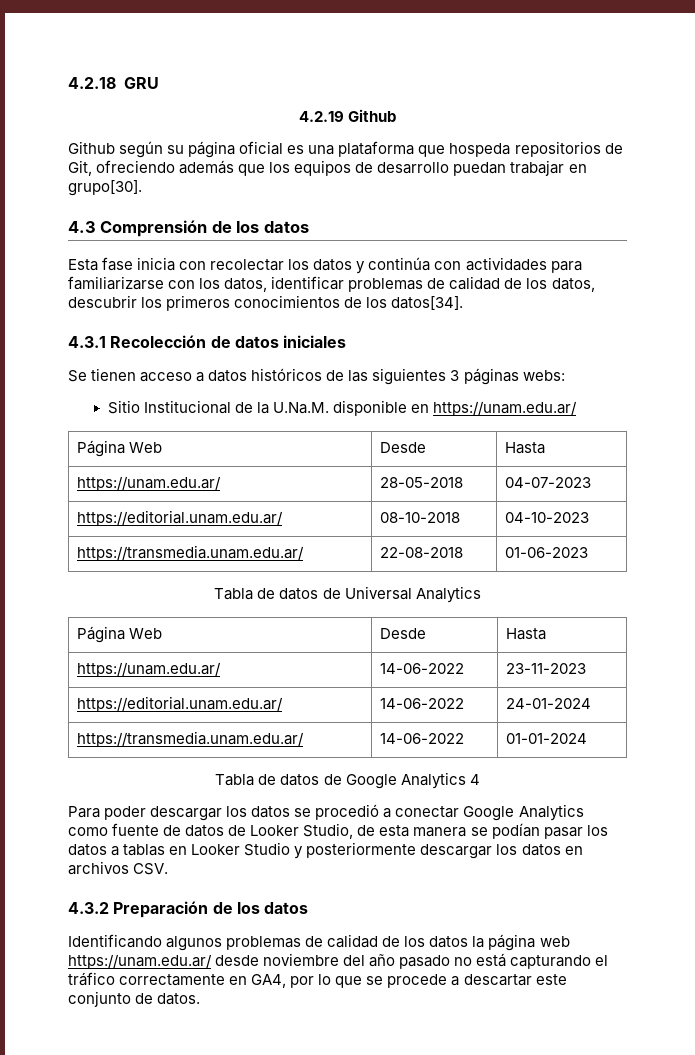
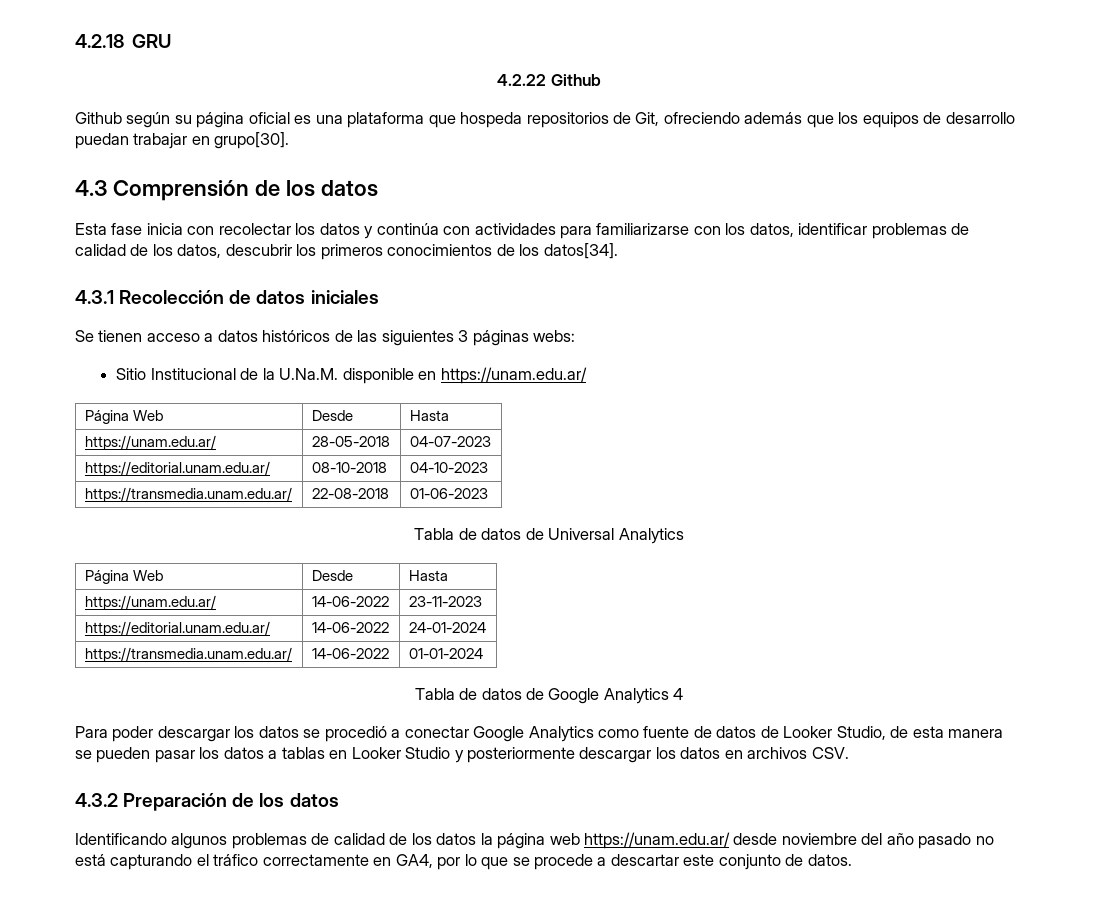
- 4.2.19 Github
+ 4.2.22 Github
- Para poder descargar los datos se procedió a conectar Google Analytics como fuente de datos de Looker Studio, de esta manera se podían pasar los datos a tablas en Looker Studio y posteriormente descargar los datos en archivos CSV.
+ Para poder descargar los datos se procedió a conectar Google Analytics como fuente de datos de Looker Studio, de esta manera se pueden pasar los datos a tablas en Looker Studio y posteriormente descargar los datos en archivos CSV.

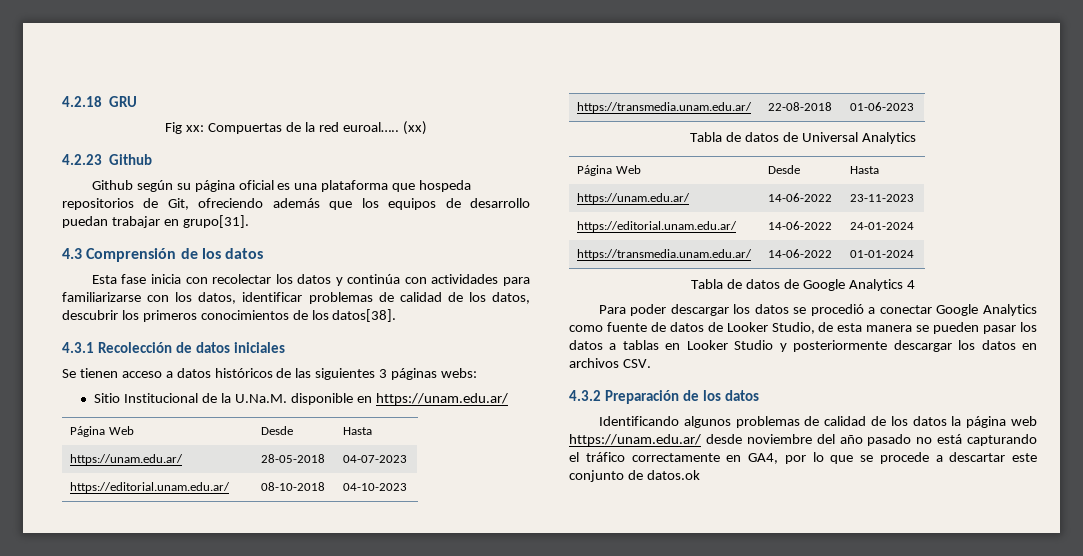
- 4.2.22 Github
+ Fig xx: Compuertas de la red euroal….. (xx)
+ 4.2.23 Github
- Github según su página oficial es una plataforma que hospeda repositorios de Git, ofreciendo además que los equipos de desarrollo puedan trabajar en grupo[30].
+ Github según su página oficial es una plataforma que hospeda repositorios de Git, ofreciendo además que los equipos de desarrollo puedan trabajar en grupo[31].
- Esta fase inicia con recolectar los datos y continúa con actividades para familiarizarse con los datos, identificar problemas de calidad de los datos, descubrir los primeros conocimientos de los datos[34].
+ Esta fase inicia con recolectar los datos y continúa con actividades para familiarizarse con los datos, identificar problemas de calidad de los datos, descubrir los primeros conocimientos de los datos[38].
- Identificando algunos problemas de calidad de los datos la página web https://unam.edu.ar/ desde noviembre del año pasado no está capturando el tráfico correctamente en GA4, por lo que se procede a descartar este conjunto de datos.
+ Identificando algunos problemas de calidad de los datos la página web https://unam.edu.ar/ desde noviembre del año pasado no está capturando el tráfico correctamente en GA4, por lo que se procede a descartar este conjunto de datos.ok

